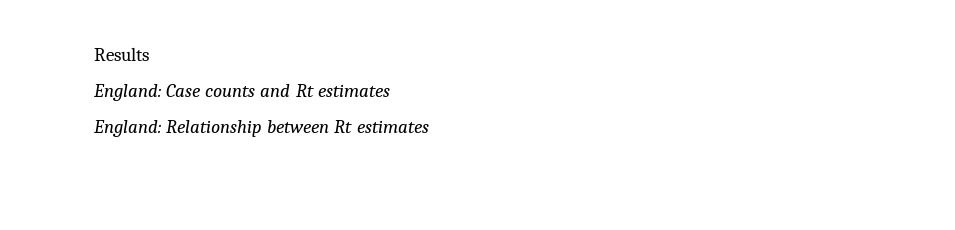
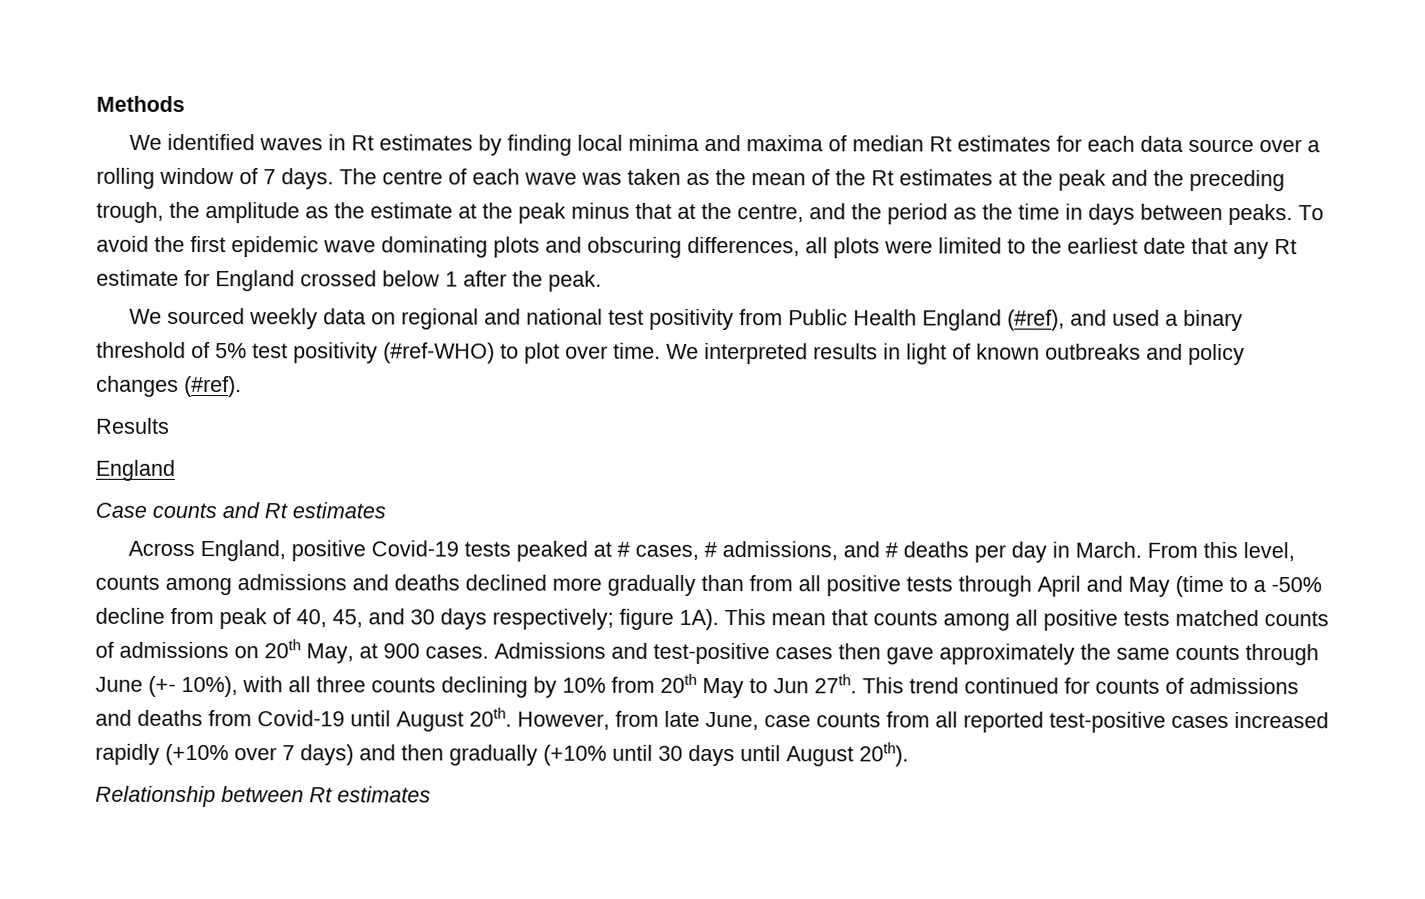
+ Methods
+ We identified waves in Rt estimates by finding local minima and maxima of median Rt estimates for each data source over a rolling window of 7 days. The centre of each wave was taken as the mean of the Rt estimates at the peak and the preceding trough, the amplitude as the estimate at the peak minus that at the centre, and the period as the time in days between peaks. To avoid the first epidemic wave dominating plots and obscuring differences, all plots were limited to the earliest date that any Rt estimate for England crossed below 1 after the peak.
+ We sourced weekly data on regional and national test positivity from Public Health England (#ref), and used a binary threshold of 5% test positivity (#ref-WHO) to plot over time. We interpreted results in light of known outbreaks and policy changes (#ref).
  Results
- England: Case counts and Rt estimates
+ England
+ Case counts and Rt estimates
- England: Relationship between Rt estimates
+ Across England, positive Covid-19 tests peaked at # cases, # admissions, and # deaths per day in March. From this level, counts among admissions and deaths declined more gradually than from all positive tests through April and May (time to a -50% decline from peak of 40, 45, and 30 days respectively; figure 1A). This mean that counts among all positive tests matched counts of admissions on 20th May, at 900 cases. Admissions and test-positive cases then gave approximately the same counts through June (+- 10%), with all three counts declining by 10% from 20th May to Jun 27th. This trend continued for counts of admissions and deaths from Covid-19 until August 20th. However, from late June, case counts from all reported test-positive cases increased rapidly (+10% over 7 days) and then gradually (+10% until 30 days until August 20th).
+ Relationship between Rt estimates

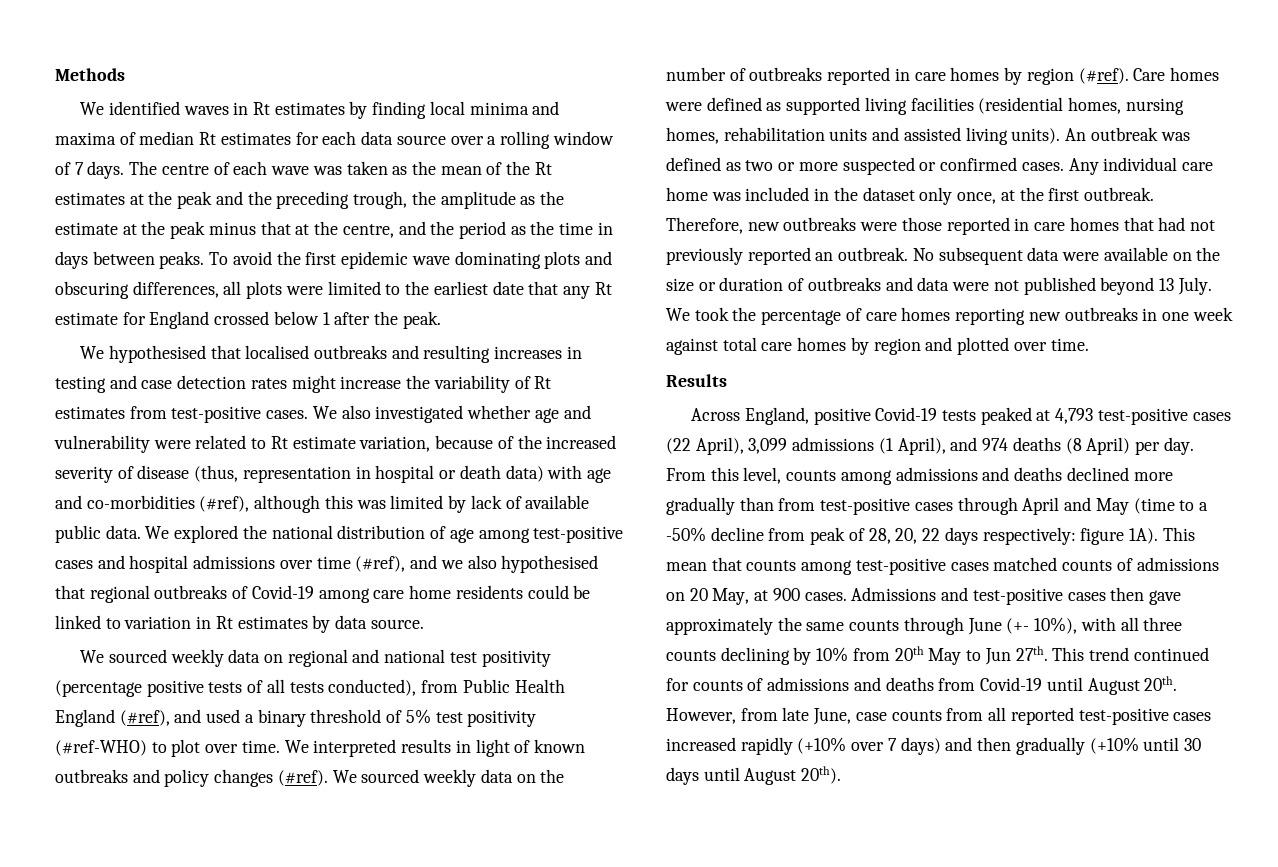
+ We hypothesised that localised outbreaks and resulting increases in testing and case detection rates might increase the variability of Rt estimates from test-positive cases. We also investigated whether age and vulnerability were related to Rt estimate variation, because of the increased severity of disease (thus, representation in hospital or death data) with age and co-morbidities (#ref), although this was limited by lack of available public data. We explored the national distribution of age among test-positive cases and hospital admissions over time (#ref), and we also hypothesised that regional outbreaks of Covid-19 among care home residents could be linked to variation in Rt estimates by data source.
- We sourced weekly data on regional and national test positivity from Public Health England (#ref), and used a binary threshold of 5% test positivity (#ref-WHO) to plot over time.
+ We sourced weekly data on regional and national test positivity (percentage positive tests of all tests conducted), from Public Health England (#ref), and used a binary threshold of 5% test positivity (#ref-WHO) to plot over time.
- We interpreted results in light of known outbreaks and policy changes (#ref).
+ We interpreted results in light of known outbreaks and policy changes (#ref). We sourced weekly data on the number of outbreaks reported in care homes by region (#ref). Care homes were defined as supported living facilities (residential homes, nursing homes, rehabilitation units and assisted living units). An outbreak was defined as two or more suspected or confirmed cases. Any individual care home was included in the dataset only once, at the first outbreak. Therefore, new outbreaks were those reported in care homes that had not previously reported an outbreak. No subsequent data were available on the size or duration of outbreaks and data were not published beyond 13 July. We took the percentage of care homes reporting new outbreaks in one week against total care homes by region and plotted over time.
  Results
- England
- Case counts and Rt estimates
- Across England, positive Covid-19 tests peaked at # cases, # admissions, and # deaths per day in March.
+ Across England, positive Covid-19 tests peaked at 4,793 test-positive cases (22 April), 3,099 admissions (1 April), and 974 deaths (8 April) per day.
- From this level, counts among admissions and deaths declined more gradually than from all positive tests through April and May (time to a -50% decline from peak of 40, 45, and 30 days respectively; figure 1A).
+ From this level, counts among admissions and deaths declined more gradually than from test-positive cases through April and May (time to a -50% decline from peak of 28, 20, 22 days respectively: figure 1A).
- This mean that counts among all positive tests matched counts of admissions on 20th May, at 900 cases.
+ This mean that counts among test-positive cases matched counts of admissions on 20 May, at 900 cases.
- Relationship between Rt estimates

